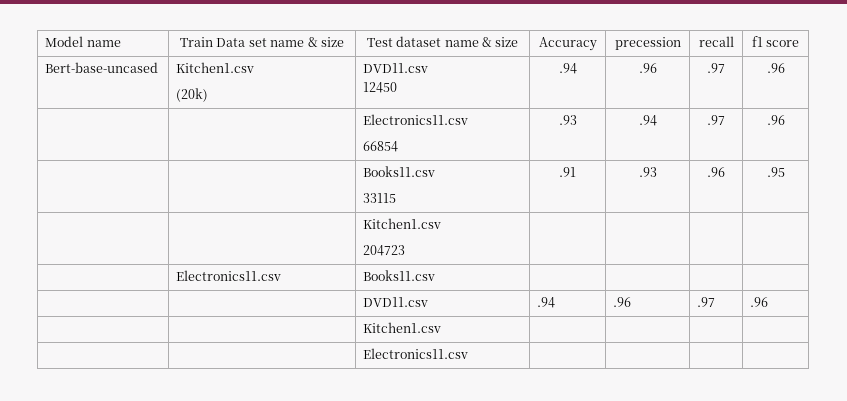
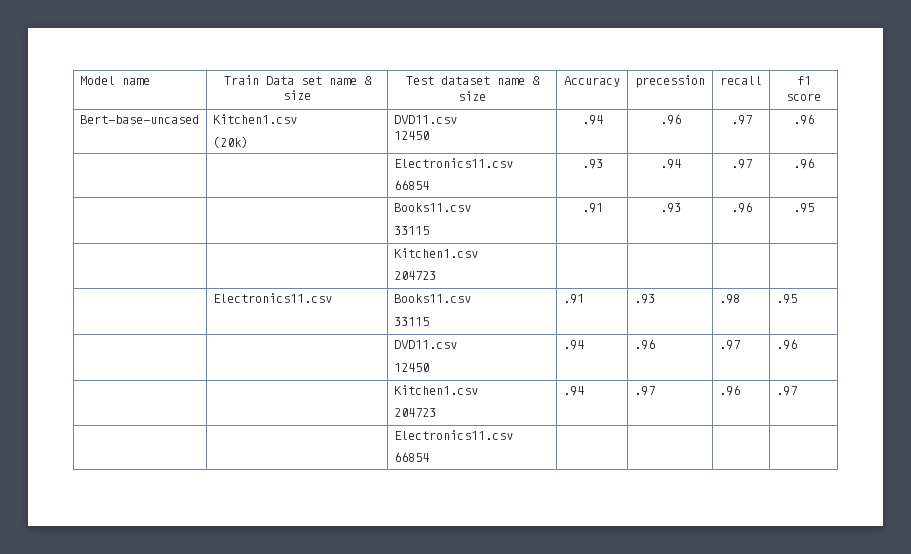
- | Electronics11.csv | Books11.csv | | | |
- | | DVD11.csv | .94 | .96 | .97 | .96
- | | Kitchen1.csv | | | |
- | | Electronics11.csv | | | |
+ | Electronics11.csv | Books11.csv
+ 33115 | .91 | .93 | .98 | .95
+ | | DVD11.csv
+ 12450 | .94 | .96 | .97 | .96
+ | | Kitchen1.csv
+ 204723 | .94 | .97 | .96 | .97
+ | | Electronics11.csv
+ 66854 | | | |

